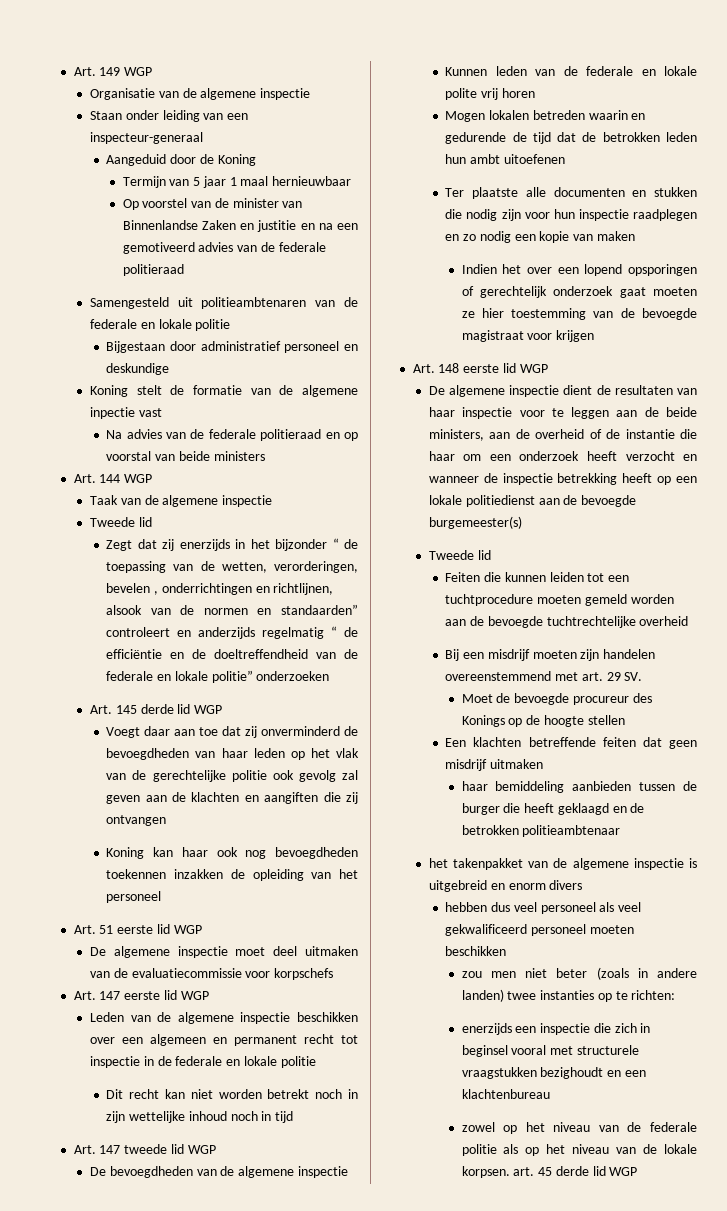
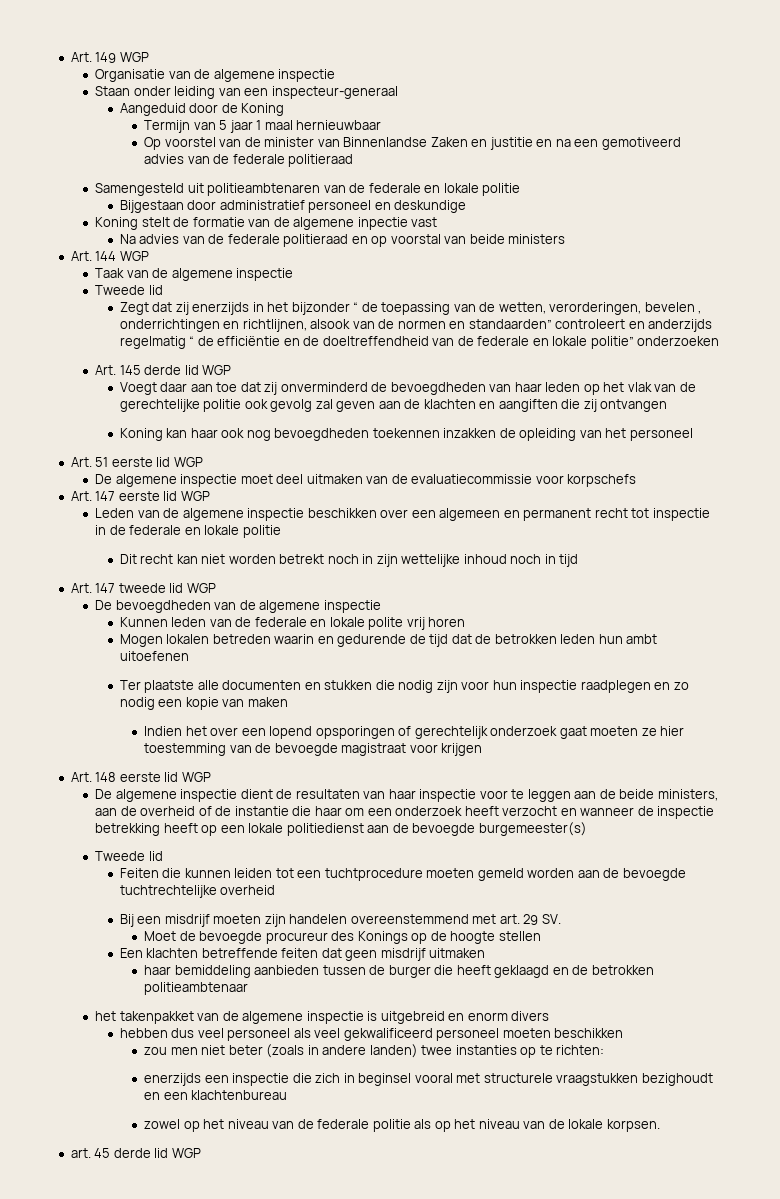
- zowel op het niveau van de federale politie als op het niveau van de lokale korpsen. art. 45 derde lid WGP
+ zowel op het niveau van de federale politie als op het niveau van de lokale korpsen.
+ art. 45 derde lid WGP

